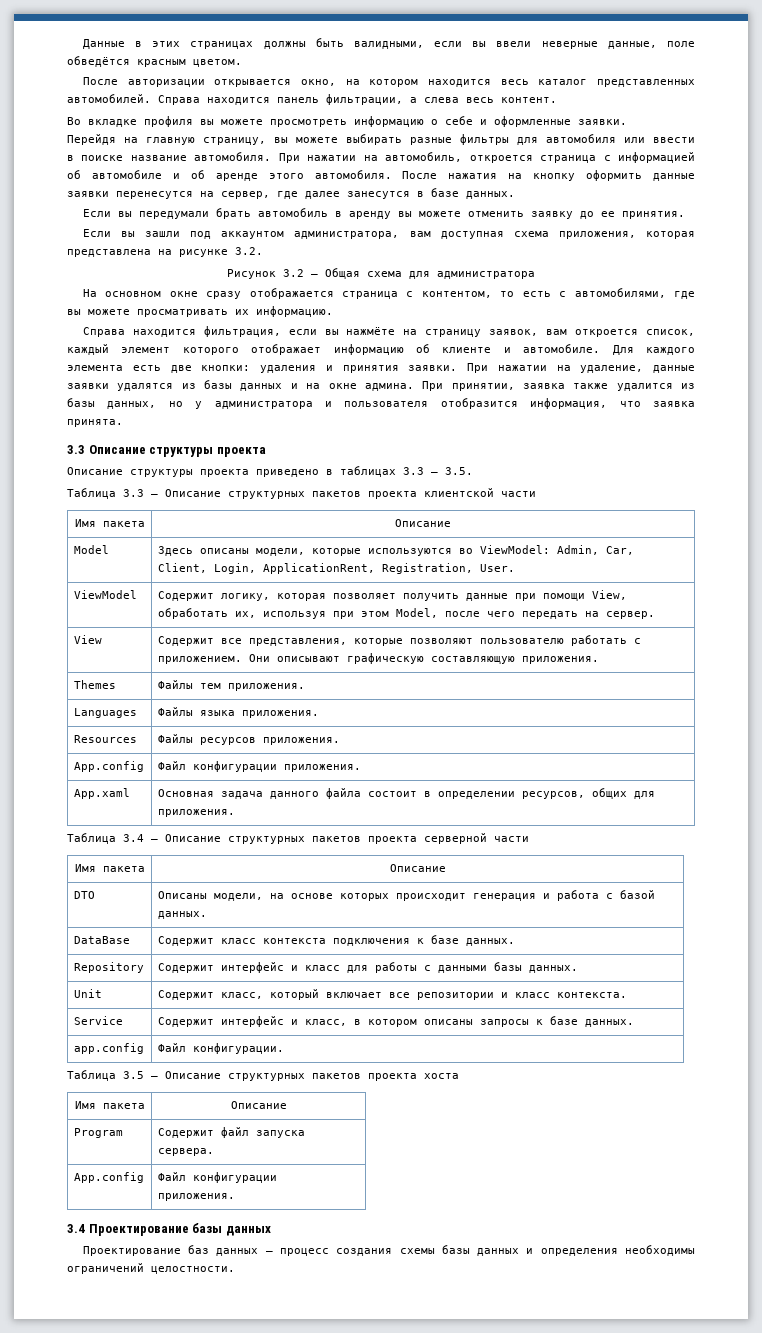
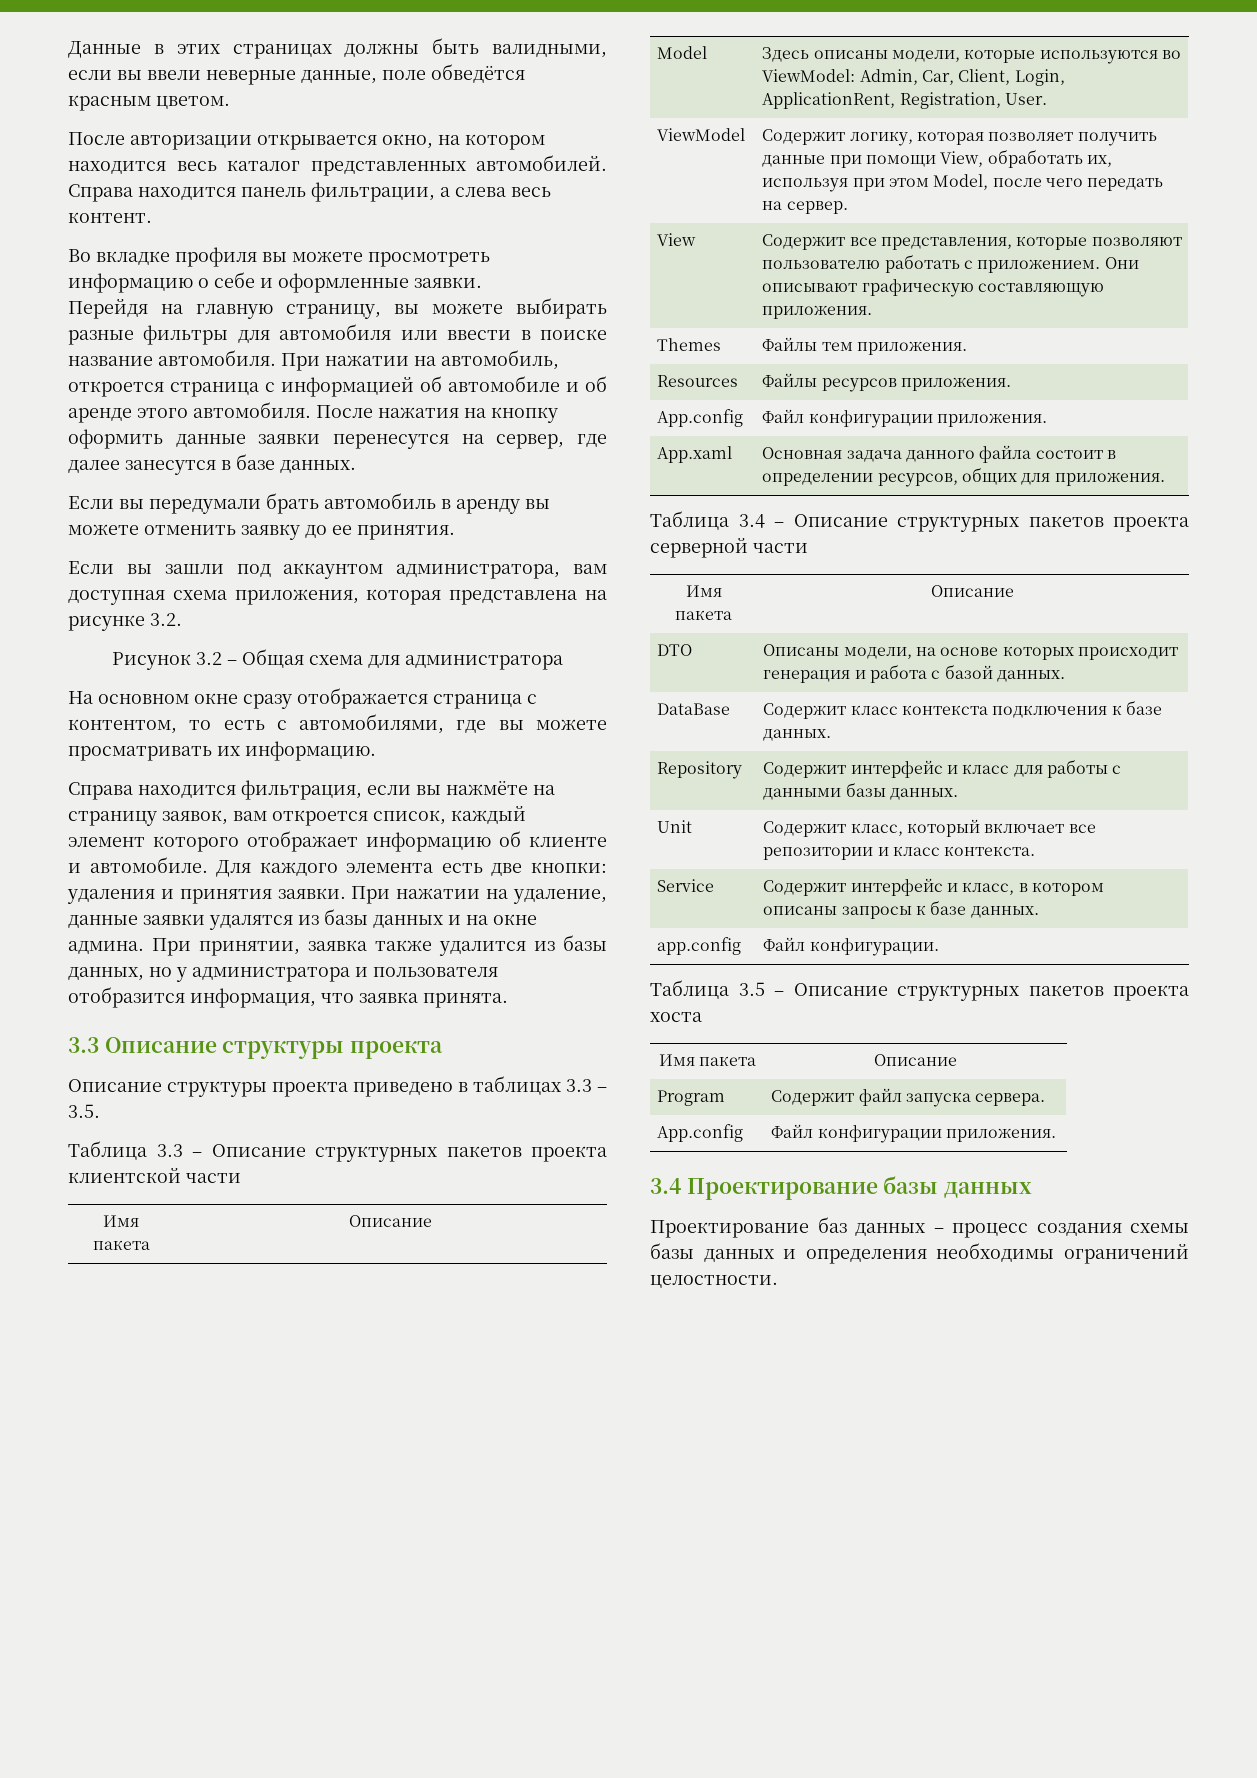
- Languages | Файлы языка приложения.

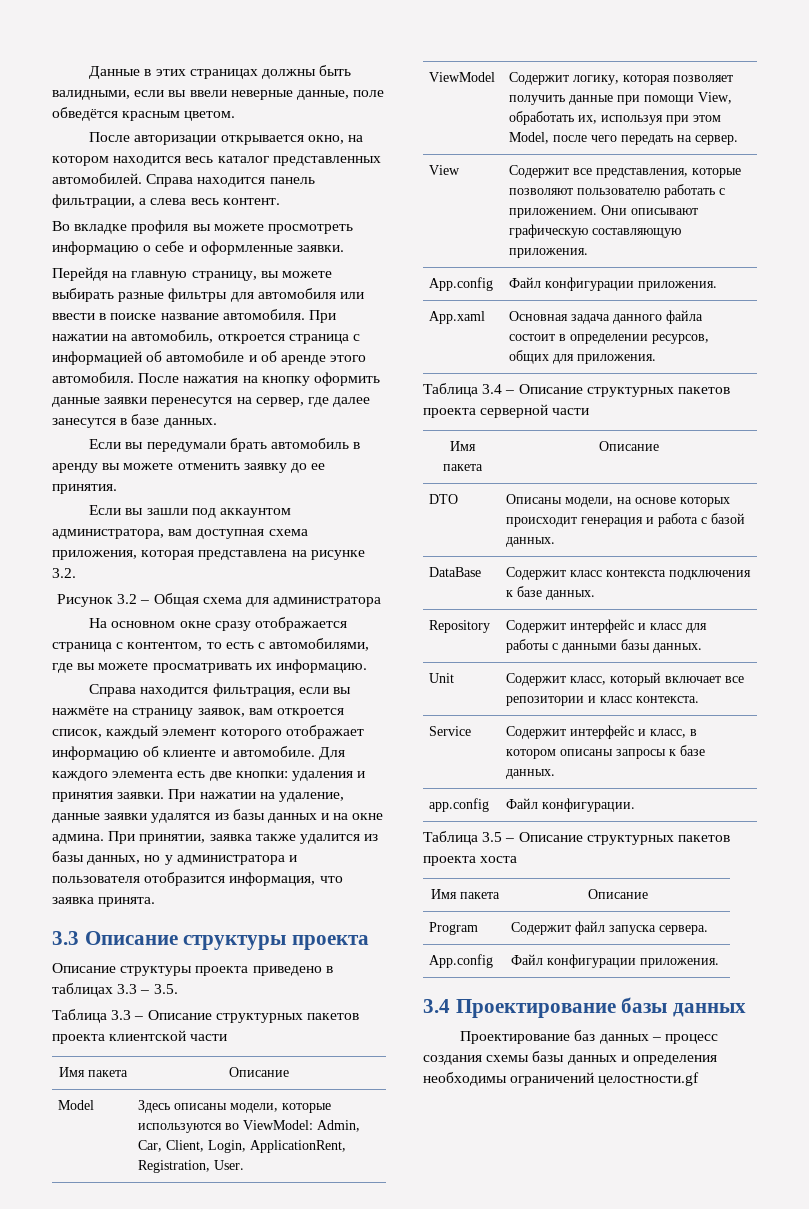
- Themes | Файлы тем приложения.
- Resources | Файлы ресурсов приложения.
- Проектирование баз данных – процесс создания схемы базы данных и определения необходимы ограничений целостности.
+ Проектирование баз данных – процесс создания схемы базы данных и определения необходимы ограничений целостности.gf

